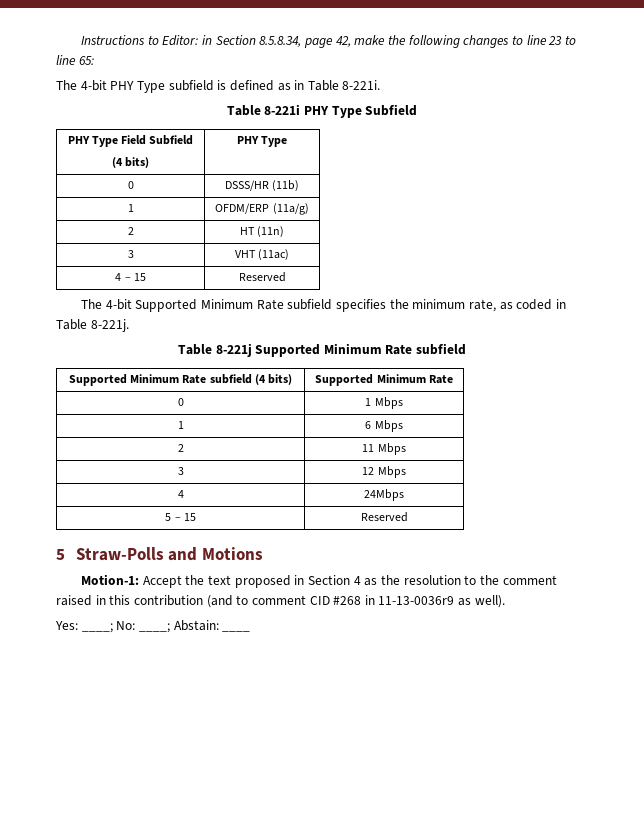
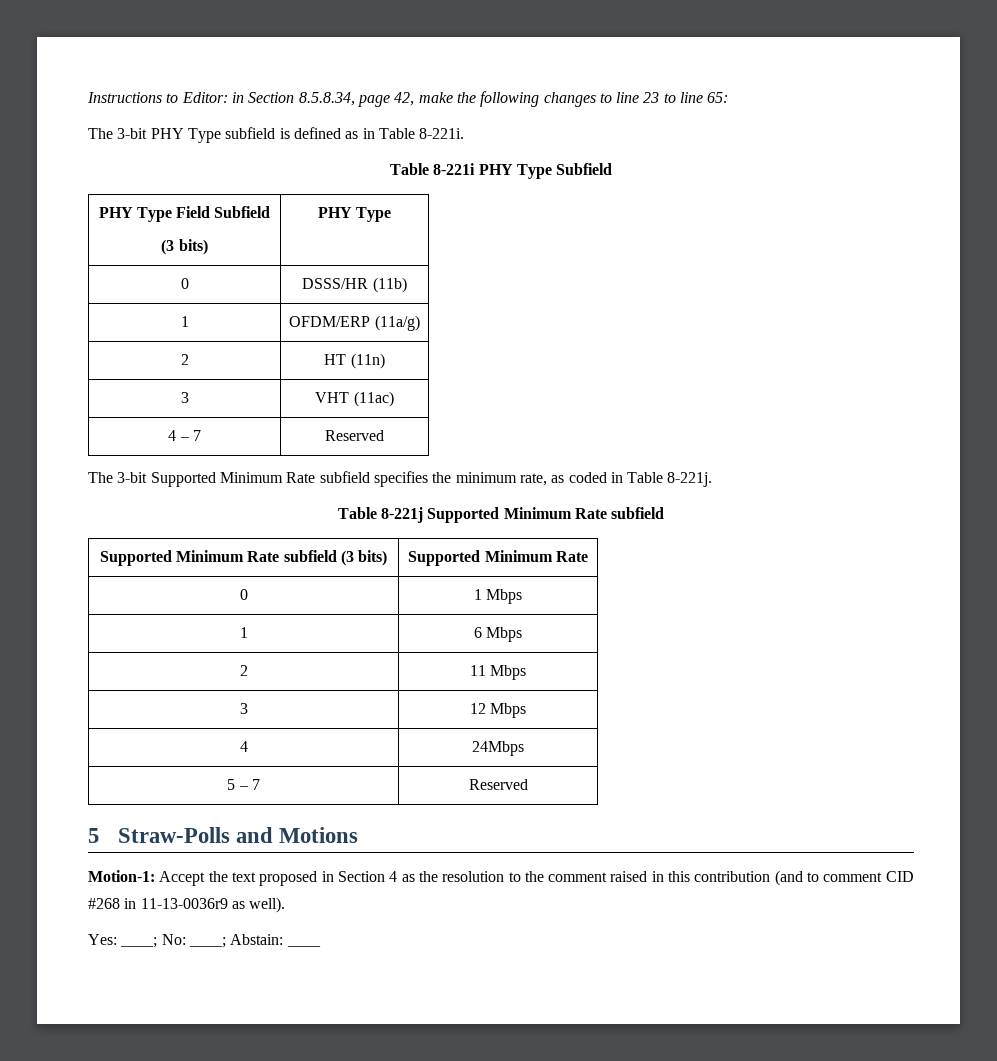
- The 4-bit PHY Type subfield is defined as in Table 8-221i.
+ The 3-bit PHY Type subfield is defined as in Table 8-221i.
  PHY Type Field Subfield
- (4 bits) | PHY Type
+ (3 bits) | PHY Type
- 4 – 15 | Reserved
+ 4 – 7 | Reserved
- The 4-bit Supported Minimum Rate subfield specifies the minimum rate, as coded in Table 8-221j.
+ The 3-bit Supported Minimum Rate subfield specifies the minimum rate, as coded in Table 8-221j.
- Supported Minimum Rate subfield (4 bits) | Supported Minimum Rate
+ Supported Minimum Rate subfield (3 bits) | Supported Minimum Rate
- 5 – 15 | Reserved
+ 5 – 7 | Reserved

